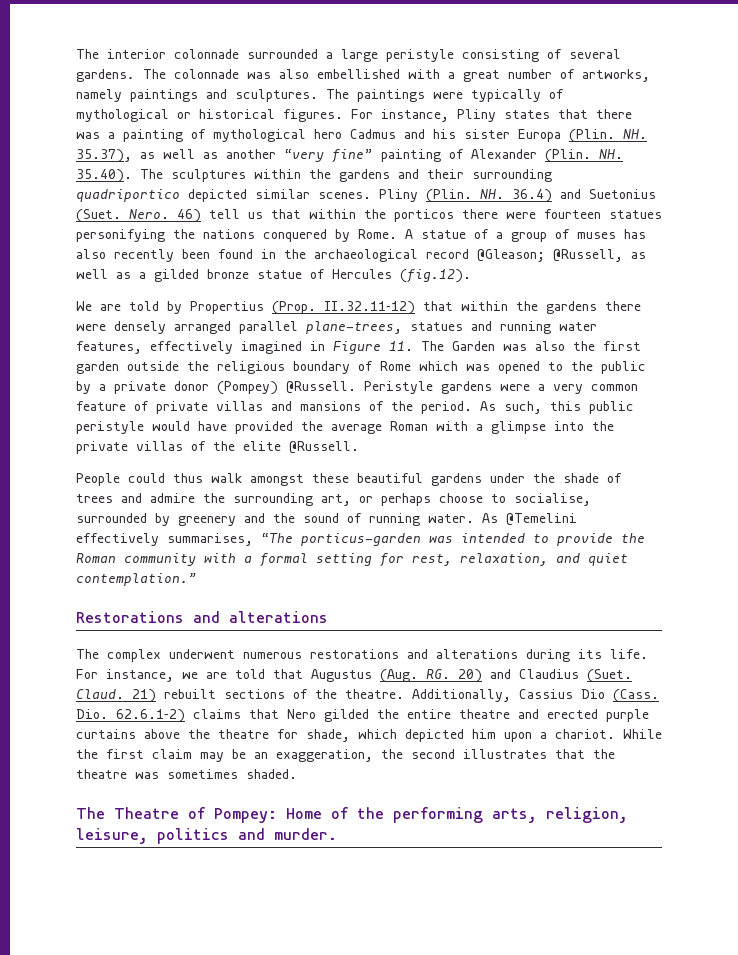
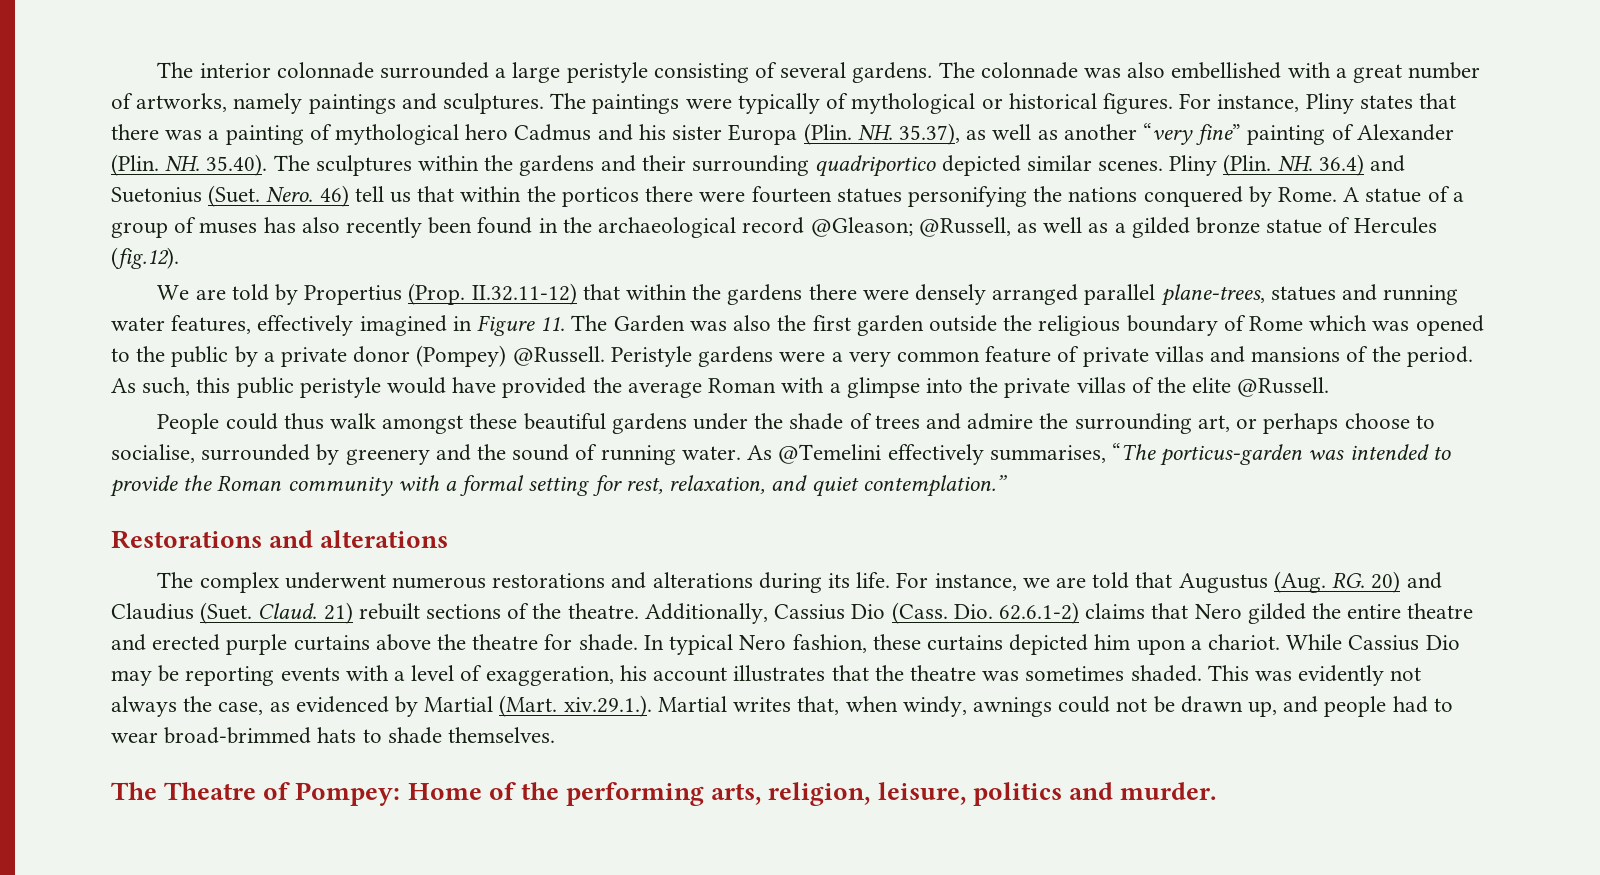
- Dio. 62.6.1‑2) claims that Nero gilded the entire theatre and erected purple curtains above the theatre for shade, which depicted him upon a chariot.
+ Dio. 62.6.1‑2) claims that Nero gilded the entire theatre and erected purple curtains above the theatre for shade. In typical Nero fashion, these curtains depicted him upon a chariot.
- While the first claim may be an exaggeration, the second illustrates that the theatre was sometimes shaded.
+ While Cassius Dio may be reporting events with a level of exaggeration, his account illustrates that the theatre was sometimes shaded. This was evidently not always the case, as evidenced by Martial (Mart. xiv.29.1.). Martial writes that, when windy, awnings could not be drawn up, and people had to wear broad-brimmed hats to shade themselves.

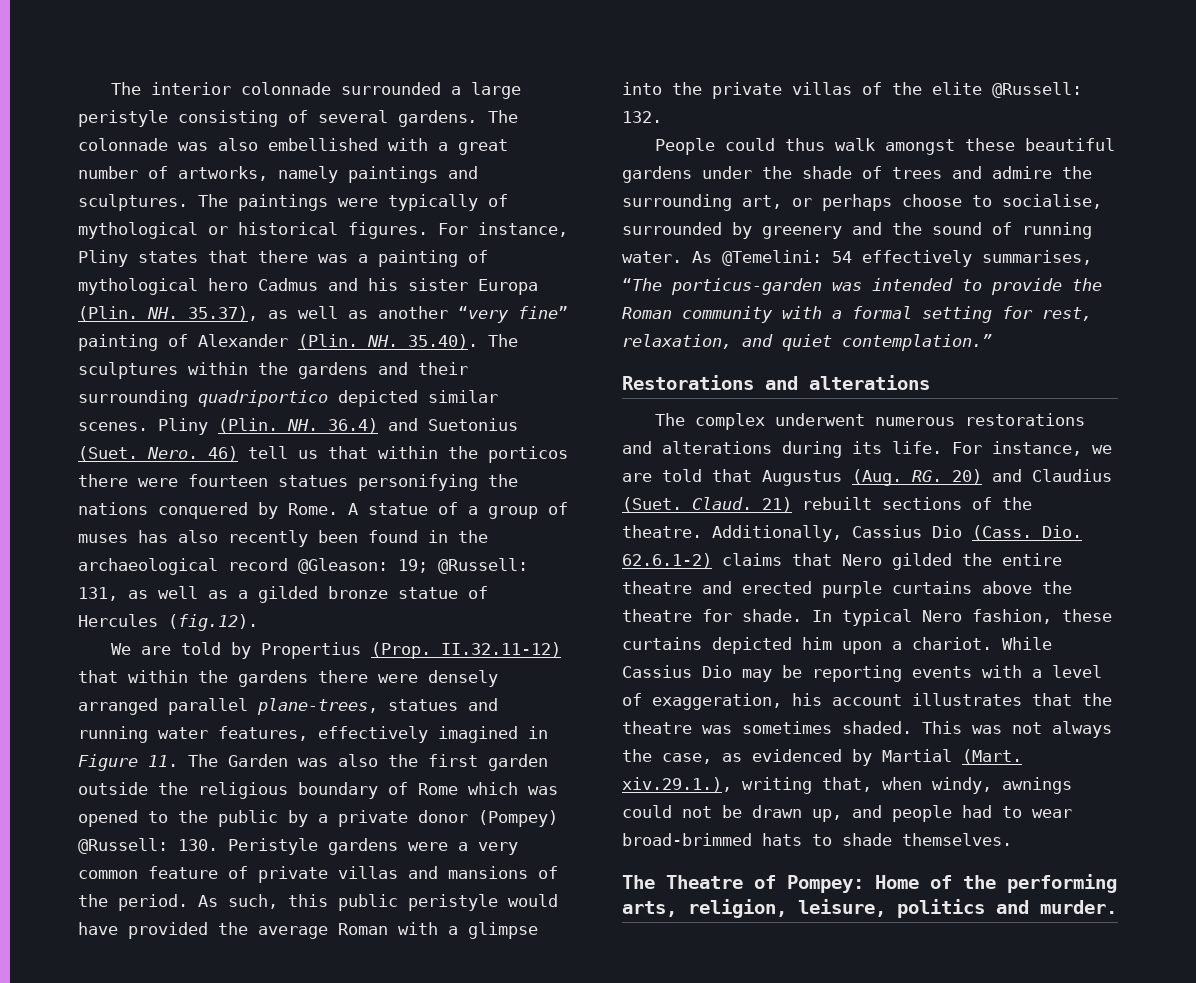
- A statue of a group of muses has also recently been found in the archaeological record @Gleason; @Russell, as well as a gilded bronze statue of Hercules (fig.12).
+ A statue of a group of muses has also recently been found in the archaeological record @Gleason: 19; @Russell: 131, as well as a gilded bronze statue of Hercules (fig.12).
- II.32.11‑12) that within the gardens there were densely arranged parallel plane-trees, statues and running water features, effectively imagined in Figure 11. The Garden was also the first garden outside the religious boundary of Rome which was opened to the public by a private donor (Pompey) @Russell. Peristyle gardens were a very common feature of private villas and mansions of the period.
+ II.32.11‑12) that within the gardens there were densely arranged parallel plane-trees, statues and running water features, effectively imagined in Figure 11. The Garden was also the first garden outside the religious boundary of Rome which was opened to the public by a private donor (Pompey) @Russell: 130. Peristyle gardens were a very common feature of private villas and mansions of the period.
- As such, this public peristyle would have provided the average Roman with a glimpse into the private villas of the elite @Russell.
+ As such, this public peristyle would have provided the average Roman with a glimpse into the private villas of the elite @Russell: 132.
- As @Temelini effectively summarises, “The porticus-garden was intended to provide the Roman community with a formal setting for rest, relaxation, and quiet contemplation.”
+ As @Temelini: 54 effectively summarises, “The porticus-garden was intended to provide the Roman community with a formal setting for rest, relaxation, and quiet contemplation.”
- This was evidently not always the case, as evidenced by Martial (Mart. xiv.29.1.). Martial writes that, when windy, awnings could not be drawn up, and people had to wear broad-brimmed hats to shade themselves.
+ This was not always the case, as evidenced by Martial (Mart. xiv.29.1.), writing that, when windy, awnings could not be drawn up, and people had to wear broad-brimmed hats to shade themselves.

